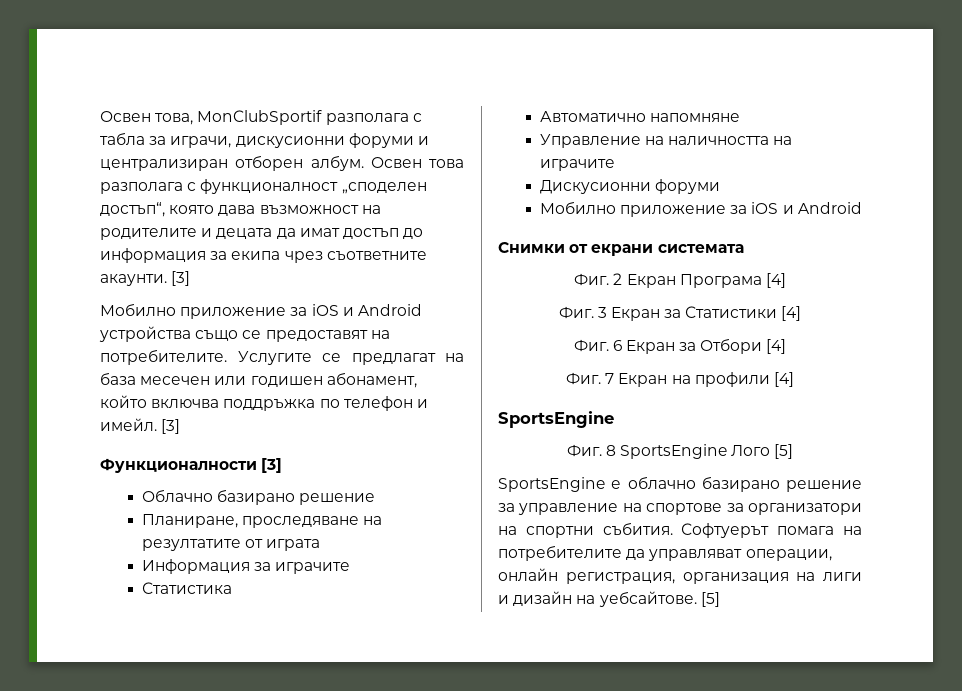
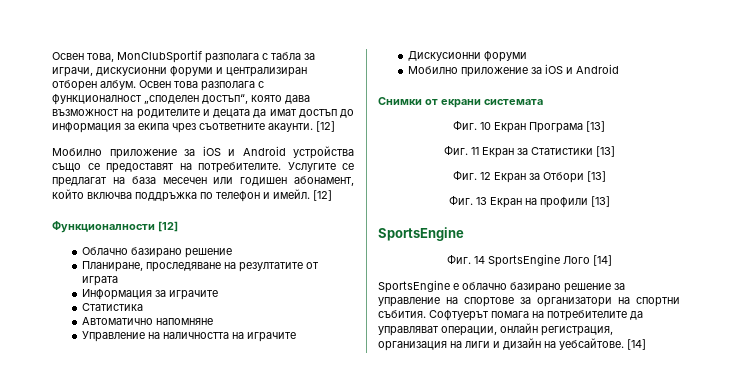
- Освен това разполага с функционалност „споделен достъп“, която дава възможност на родителите и децата да имат достъп до информация за екипа чрез съответните акаунти. [3]
+ Освен това разполага с функционалност „споделен достъп“, която дава възможност на родителите и децата да имат достъп до информация за екипа чрез съответните акаунти. [12]
- Услугите се предлагат на база месечен или годишен абонамент, който включва поддръжка по телефон и имейл. [3]
+ Услугите се предлагат на база месечен или годишен абонамент, който включва поддръжка по телефон и имейл. [12]
- Функционалности [3]
+ Функционалности [12]
- Фиг. 2 Екран Програма [4]
- Фиг. 3 Екран за Статистики [4]
- Фиг. 6 Екран за Отбори [4]
- Фиг. 7 Екран на профили [4]
+ Фиг. 10 Екран Програма [13]
+ Фиг. 11 Екран за Статистики [13]
+ Фиг. 12 Екран за Отбори [13]
+ Фиг. 13 Екран на профили [13]
- Фиг. 8 SportsEngine Лого [5]
+ Фиг. 14 SportsEngine Лого [14]
- Софтуерът помага на потребителите да управляват операции, онлайн регистрация, организация на лиги и дизайн на уебсайтове. [5]
+ Софтуерът помага на потребителите да управляват операции, онлайн регистрация, организация на лиги и дизайн на уебсайтове. [14]

